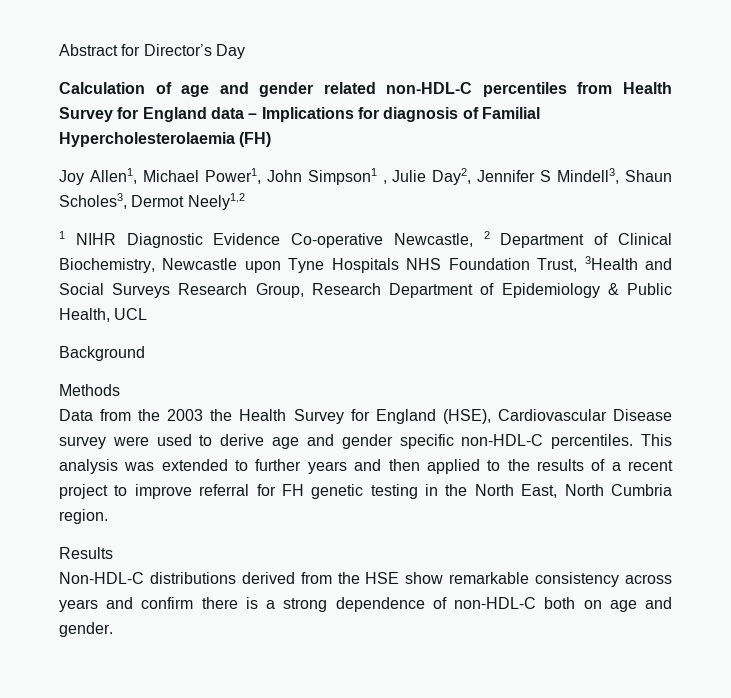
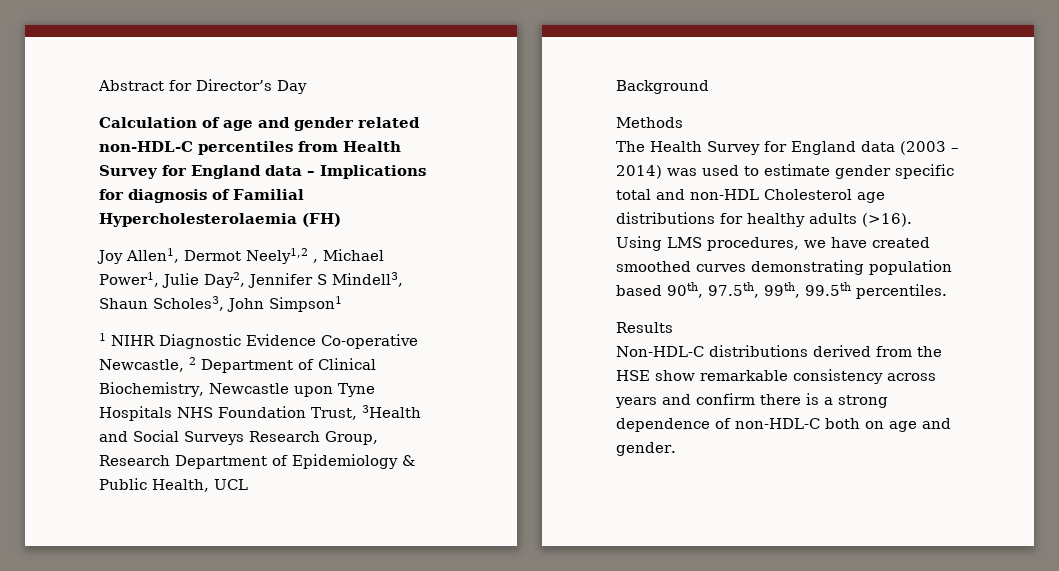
- Joy Allen1, Michael Power1, John Simpson1 , Julie Day2, Jennifer S Mindell3, Shaun Scholes3, Dermot Neely1,2
+ Joy Allen1, Dermot Neely1,2 , Michael Power1, Julie Day2, Jennifer S Mindell3, Shaun Scholes3, John Simpson1
- Data from the 2003 the Health Survey for England (HSE), Cardiovascular Disease survey were used to derive age and gender specific non-HDL-C percentiles. This analysis was extended to further years and then applied to the results of a recent project to improve referral for FH genetic testing in the North East, North Cumbria region.
+ The Health Survey for England data (2003 – 2014) was used to estimate gender specific total and non-HDL Cholesterol age distributions for healthy adults (>16). Using LMS procedures, we have created smoothed curves demonstrating population based 90th, 97.5th, 99th, 99.5th percentiles.

